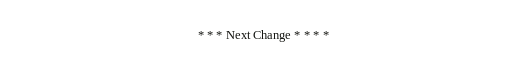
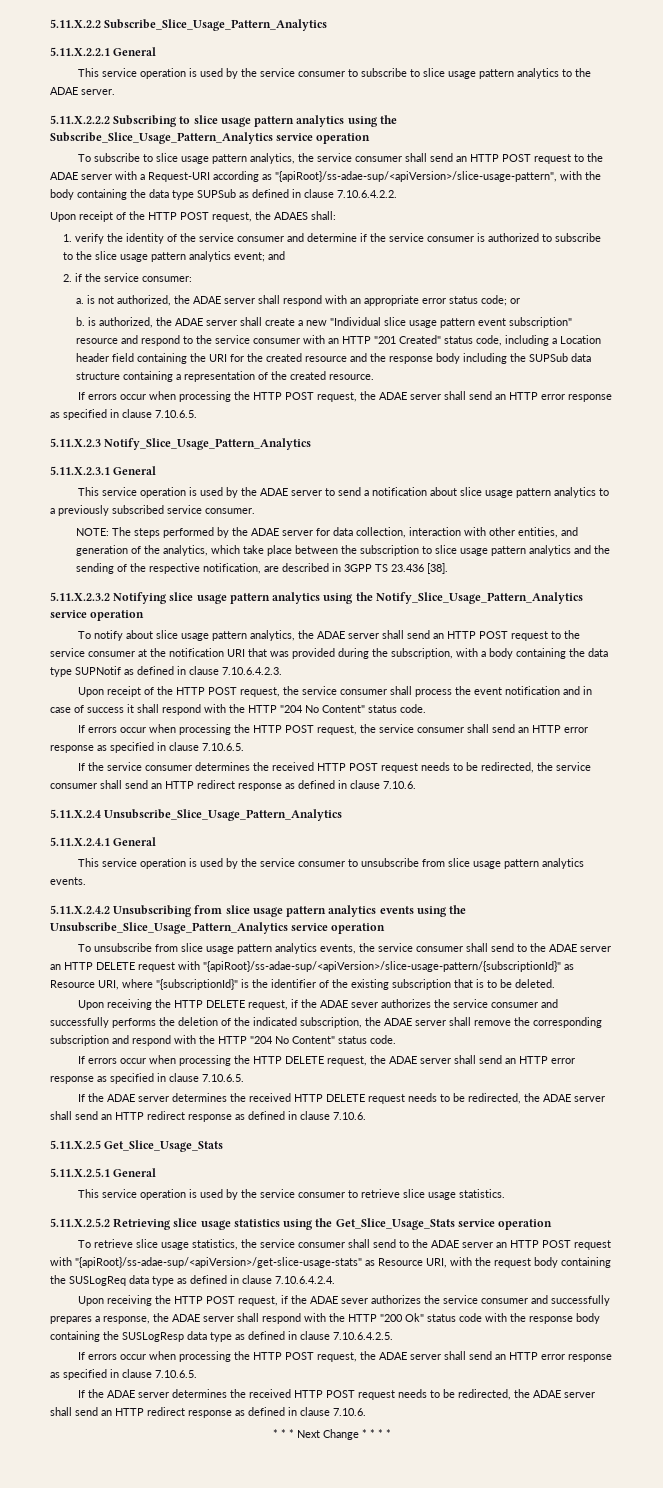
+ 5.11.X.2.2 Subscribe_Slice_Usage_Pattern_Analytics
+ 5.11.X.2.2.1 General
+ This service operation is used by the service consumer to subscribe to slice usage pattern analytics to the ADAE server.
+ 5.11.X.2.2.2 Subscribing to slice usage pattern analytics using the Subscribe_Slice_Usage_Pattern_Analytics service operation
+ To subscribe to slice usage pattern analytics, the service consumer shall send an HTTP POST request to the ADAE server with a Request-URI according as "{apiRoot}/ss-adae-sup/<apiVersion>/slice-usage-pattern", with the body containing the data type SUPSub as defined in clause 7.10.6.4.2.2.
+ Upon receipt of the HTTP POST request, the ADAES shall:
+ 1. verify the identity of the service consumer and determine if the service consumer is authorized to subscribe to the slice usage pattern analytics event; and
+ 2. if the service consumer:
+ a. is not authorized, the ADAE server shall respond with an appropriate error status code; or
+ b. is authorized, the ADAE server shall create a new "Individual slice usage pattern event subscription" resource and respond to the service consumer with an HTTP "201 Created" status code, including a Location header field containing the URI for the created resource and the response body including the SUPSub data structure containing a representation of the created resource.
+ If errors occur when processing the HTTP POST request, the ADAE server shall send an HTTP error response as specified in clause 7.10.6.5.
+ 5.11.X.2.3 Notify_Slice_Usage_Pattern_Analytics
+ 5.11.X.2.3.1 General
+ This service operation is used by the ADAE server to send a notification about slice usage pattern analytics to a previously subscribed service consumer.
+ NOTE: The steps performed by the ADAE server for data collection, interaction with other entities, and generation of the analytics, which take place between the subscription to slice usage pattern analytics and the sending of the respective notification, are described in 3GPP TS 23.436 [38].
+ 5.11.X.2.3.2 Notifying slice usage pattern analytics using the Notify_Slice_Usage_Pattern_Analytics service operation
+ To notify about slice usage pattern analytics, the ADAE server shall send an HTTP POST request to the service consumer at the notification URI that was provided during the subscription, with a body containing the data type SUPNotif as defined in clause 7.10.6.4.2.3.
+ Upon receipt of the HTTP POST request, the service consumer shall process the event notification and in case of success it shall respond with the HTTP "204 No Content" status code.
+ If errors occur when processing the HTTP POST request, the service consumer shall send an HTTP error response as specified in clause 7.10.6.5.
+ If the service consumer determines the received HTTP POST request needs to be redirected, the service consumer shall send an HTTP redirect response as defined in clause 7.10.6.
+ 5.11.X.2.4 Unsubscribe_Slice_Usage_Pattern_Analytics
+ 5.11.X.2.4.1 General
+ This service operation is used by the service consumer to unsubscribe from slice usage pattern analytics events.
+ 5.11.X.2.4.2 Unsubscribing from slice usage pattern analytics events using the Unsubscribe_Slice_Usage_Pattern_Analytics service operation
+ To unsubscribe from slice usage pattern analytics events, the service consumer shall send to the ADAE server an HTTP DELETE request with "{apiRoot}/ss-adae-sup/<apiVersion>/slice-usage-pattern/{subscriptionId}" as Resource URI, where "{subscriptionId}" is the identifier of the existing subscription that is to be deleted.
+ Upon receiving the HTTP DELETE request, if the ADAE sever authorizes the service consumer and successfully performs the deletion of the indicated subscription, the ADAE server shall remove the corresponding subscription and respond with the HTTP "204 No Content" status code.
+ If errors occur when processing the HTTP DELETE request, the ADAE server shall send an HTTP error response as specified in clause 7.10.6.5.
+ If the ADAE server determines the received HTTP DELETE request needs to be redirected, the ADAE server shall send an HTTP redirect response as defined in clause 7.10.6.
+ 5.11.X.2.5 Get_Slice_Usage_Stats
+ 5.11.X.2.5.1 General
+ This service operation is used by the service consumer to retrieve slice usage statistics.
+ 5.11.X.2.5.2 Retrieving slice usage statistics using the Get_Slice_Usage_Stats service operation
+ To retrieve slice usage statistics, the service consumer shall send to the ADAE server an HTTP POST request with "{apiRoot}/ss-adae-sup/<apiVersion>/get-slice-usage-stats" as Resource URI, with the request body containing the SUSLogReq data type as defined in clause 7.10.6.4.2.4.
+ Upon receiving the HTTP POST request, if the ADAE sever authorizes the service consumer and successfully prepares a response, the ADAE server shall respond with the HTTP "200 Ok" status code with the response body containing the SUSLogResp data type as defined in clause 7.10.6.4.2.5.
+ If errors occur when processing the HTTP POST request, the ADAE server shall send an HTTP error response as specified in clause 7.10.6.5.
+ If the ADAE server determines the received HTTP POST request needs to be redirected, the ADAE server shall send an HTTP redirect response as defined in clause 7.10.6.

